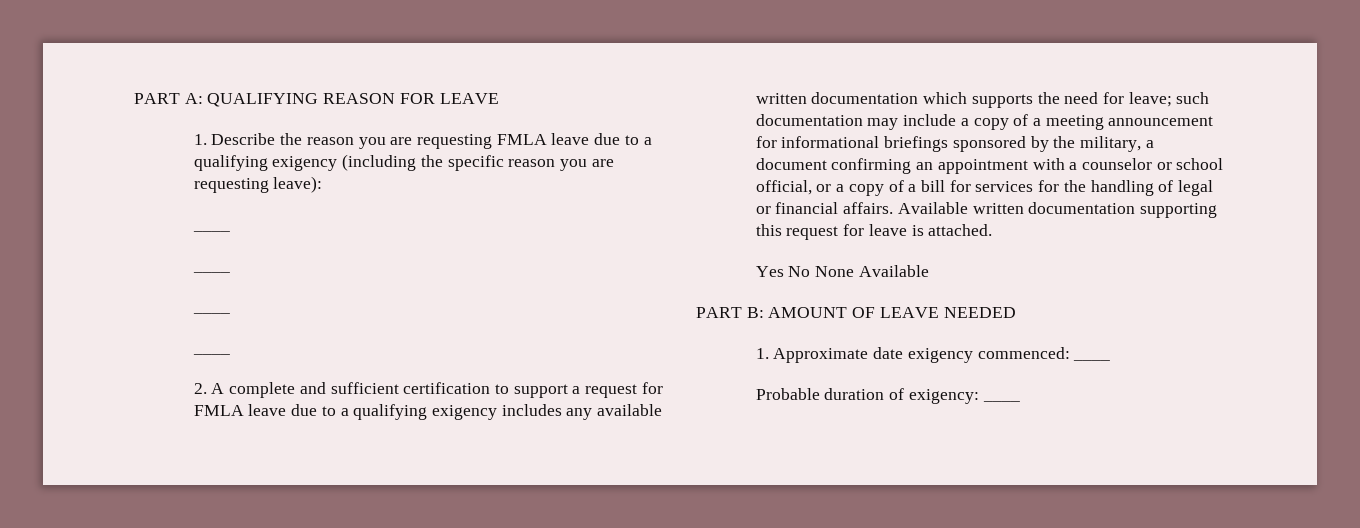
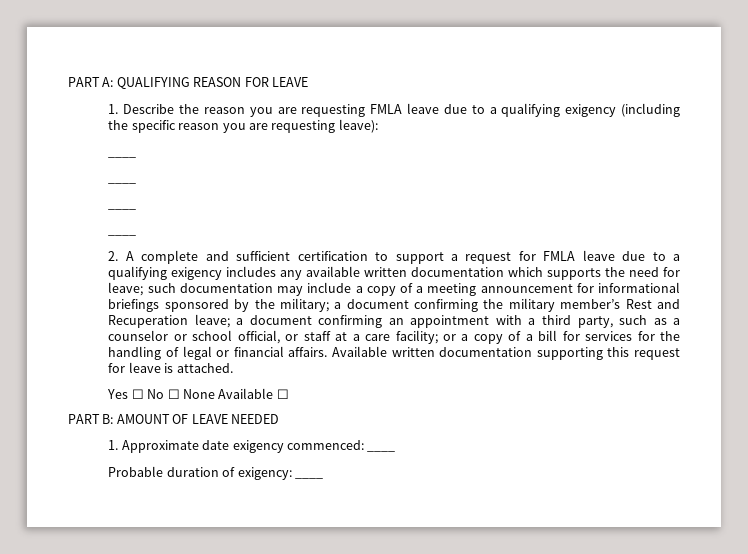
- such documentation may include a copy of a meeting announcement for informational briefings sponsored by the military, a document confirming an appointment with a counselor or school official, or a copy of a bill for services for the handling of legal or financial affairs.
+ such documentation may include a copy of a meeting announcement for informational briefings sponsored by the military; a document confirming the military member’s Rest and Recuperation leave; a document confirming an appointment with a third party, such as a counselor or school official, or staff at a care facility; or a copy of a bill for services for the handling of legal or financial affairs.
- Yes No None Available
+ Yes ☐ No ☐ None Available ☐

